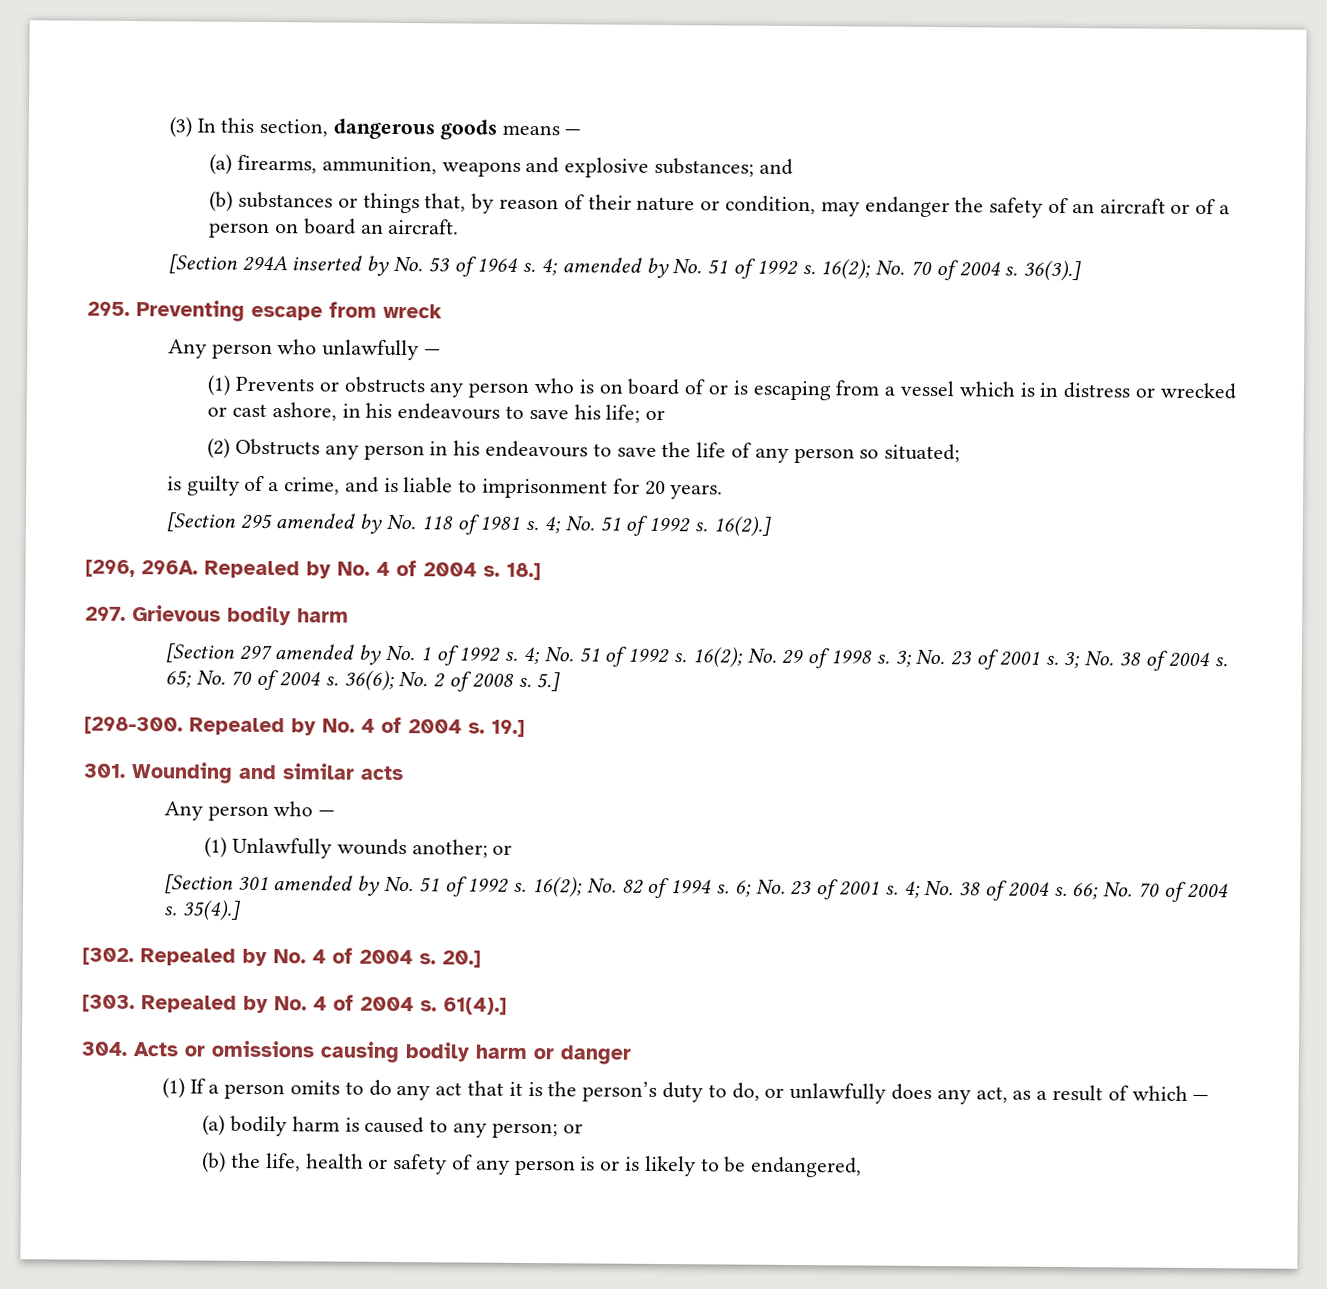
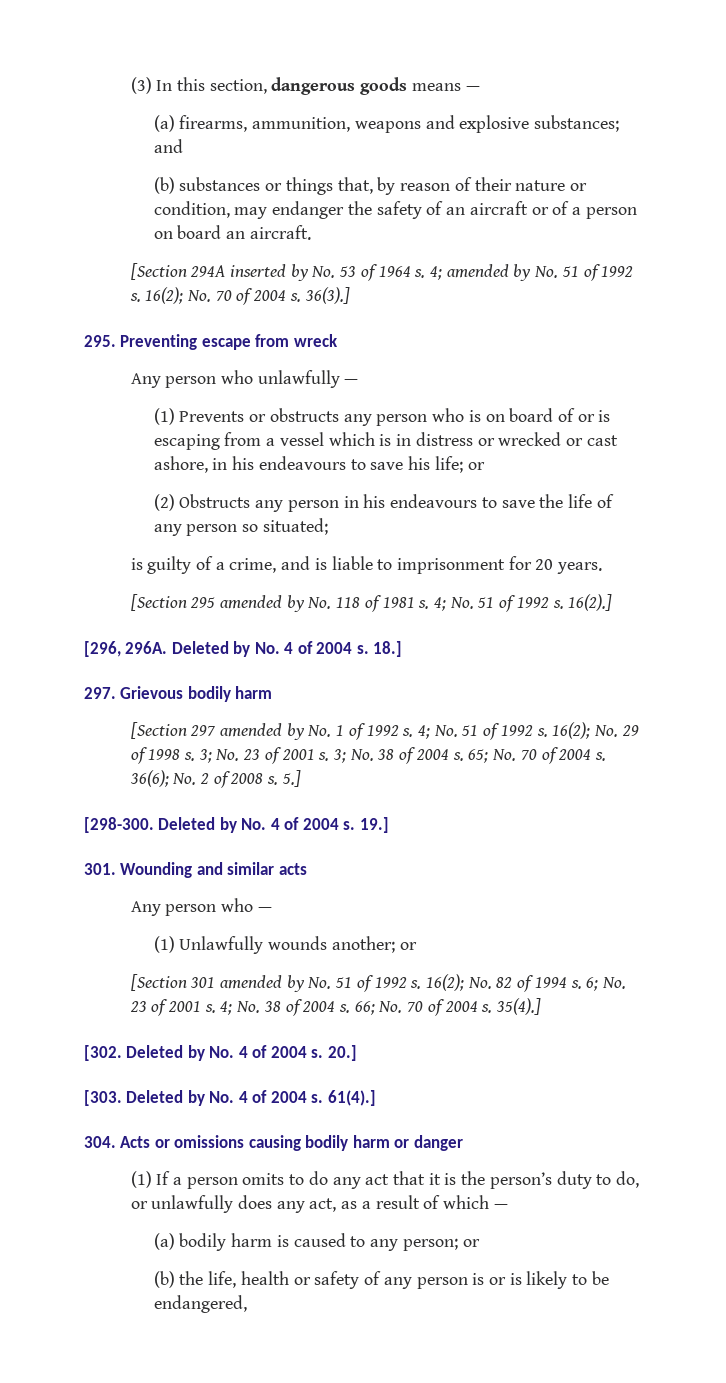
- [296, 296A. Repealed by No. 4 of 2004 s.
+ [296, 296A. Deleted by No. 4 of 2004 s.
- [298-300. Repealed by No. 4 of 2004 s.
+ [298-300. Deleted by No. 4 of 2004 s.
- [302. Repealed by No. 4 of 2004 s.
+ [302. Deleted by No. 4 of 2004 s.
- [303. Repealed by No. 4 of 2004 s.
+ [303. Deleted by No. 4 of 2004 s.

